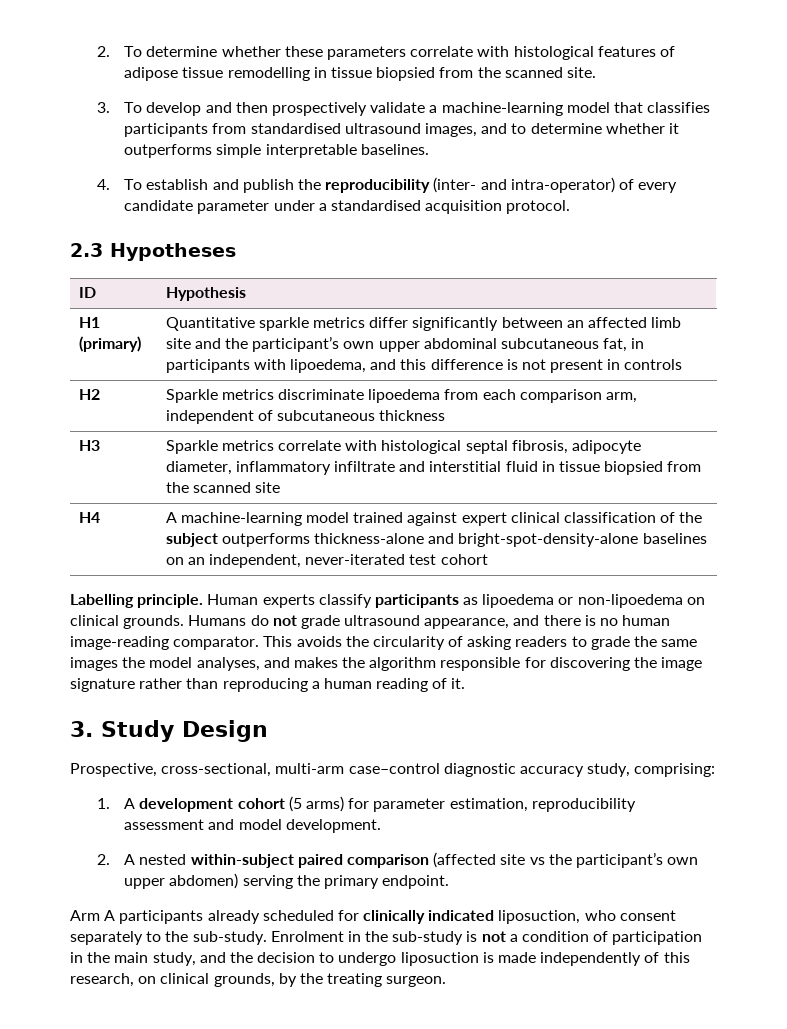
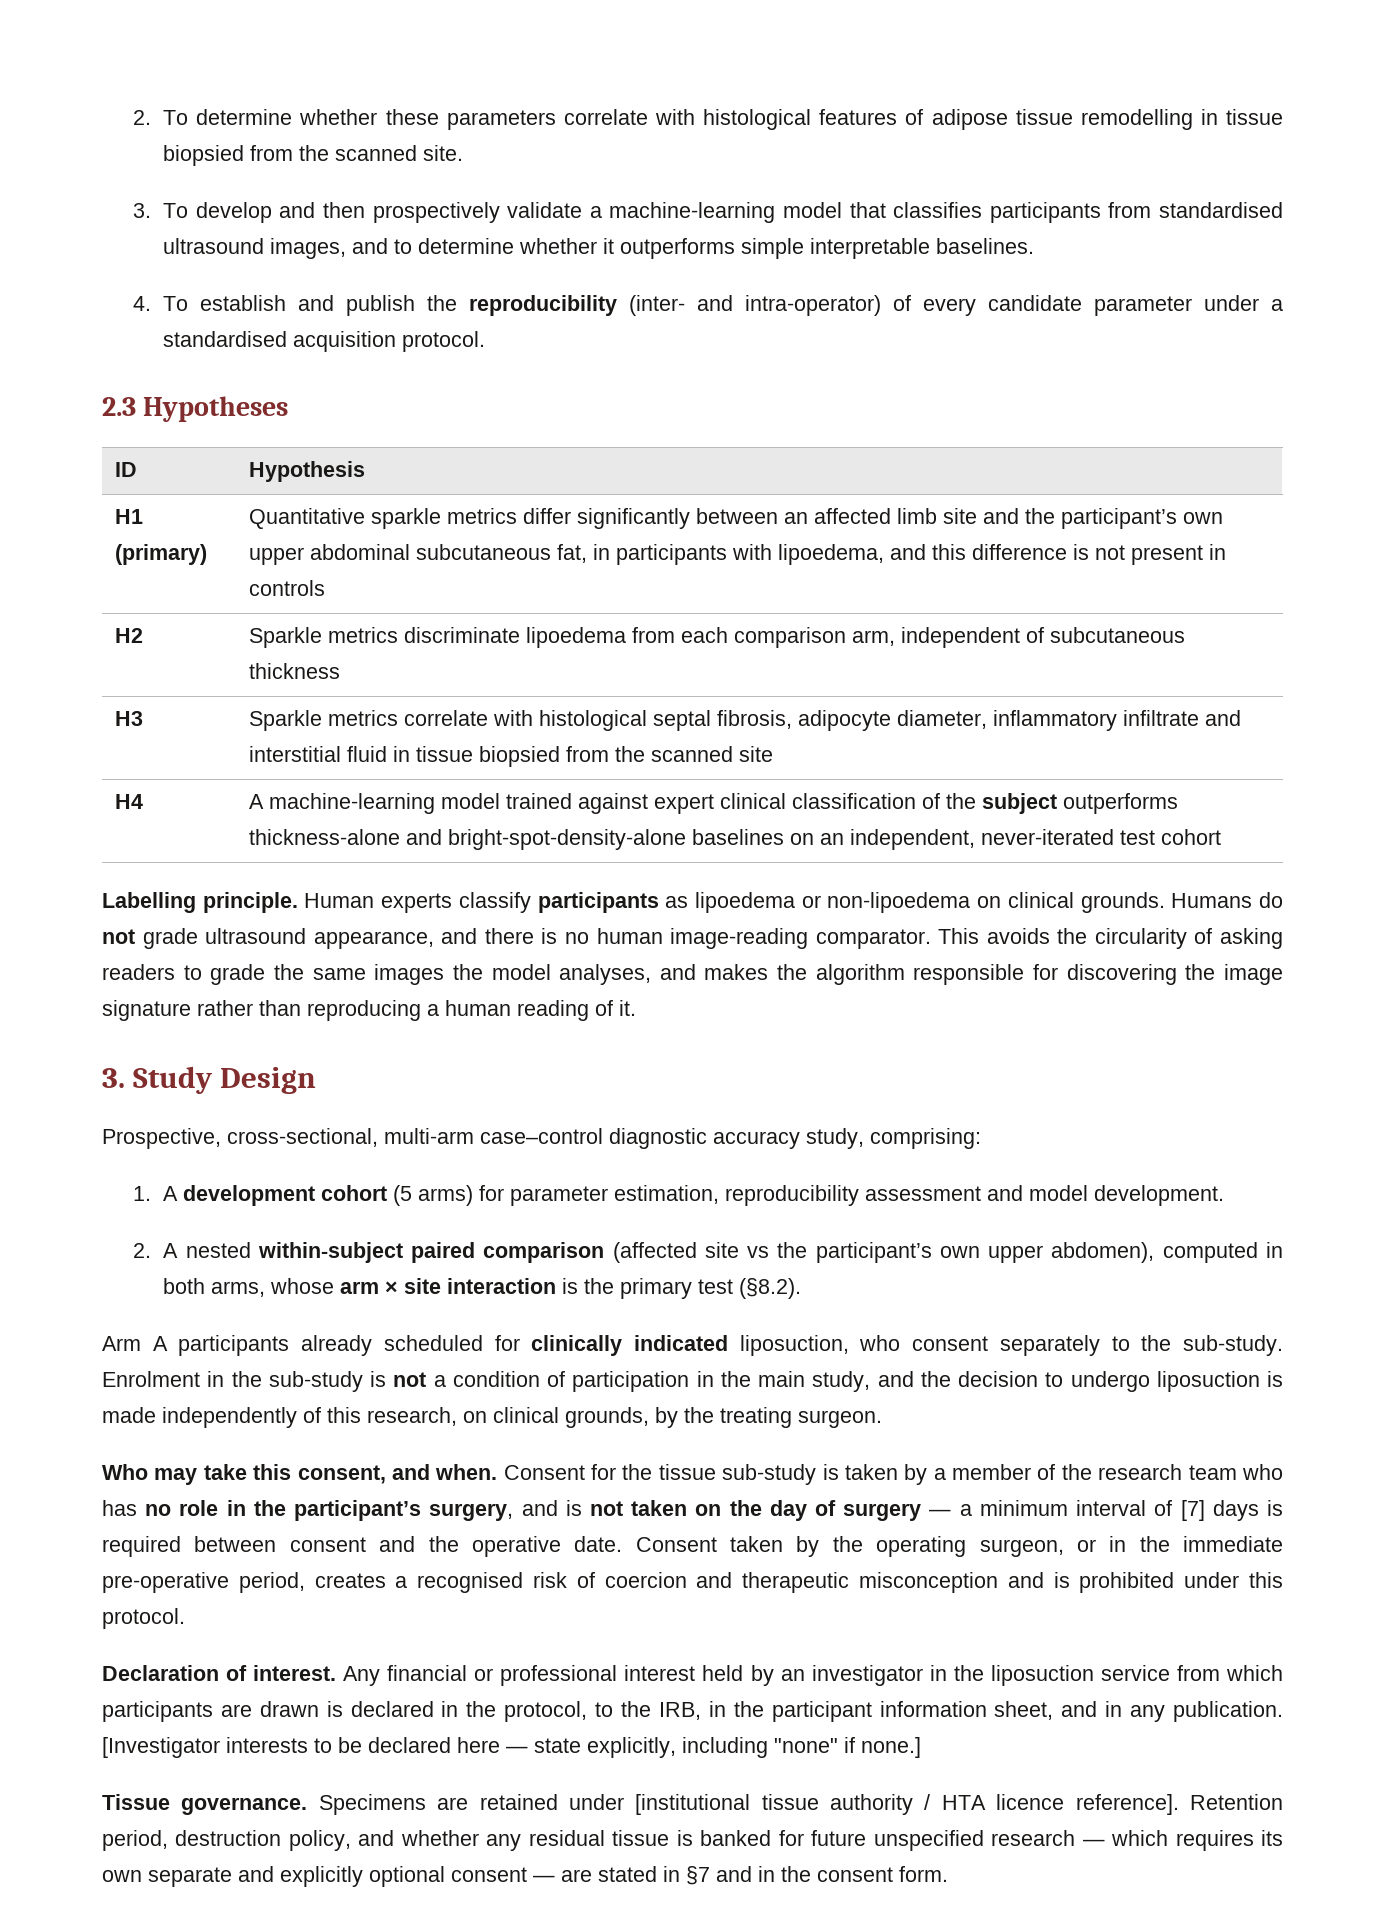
- 2. A nested within-subject paired comparison (affected site vs the participant’s own upper abdomen) serving the primary endpoint.
+ 2. A nested within-subject paired comparison (affected site vs the participant’s own upper abdomen), computed in both arms, whose arm × site interaction is the primary test (§8.2).
+ Who may take this consent, and when. Consent for the tissue sub-study is taken by a member of the research team who has no role in the participant’s surgery, and is not taken on the day of surgery — a minimum interval of [7] days is required between consent and the operative date. Consent taken by the operating surgeon, or in the immediate pre-operative period, creates a recognised risk of coercion and therapeutic misconception and is prohibited under this protocol.
+ Declaration of interest. Any financial or professional interest held by an investigator in the liposuction service from which participants are drawn is declared in the protocol, to the IRB, in the participant information sheet, and in any publication. [Investigator interests to be declared here — state explicitly, including "none" if none.]
+ Tissue governance. Specimens are retained under [institutional tissue authority / HTA licence reference]. Retention period, destruction policy, and whether any residual tissue is banked for future unspecified research — which requires its own separate and explicitly optional consent — are stated in §7 and in the consent form.

